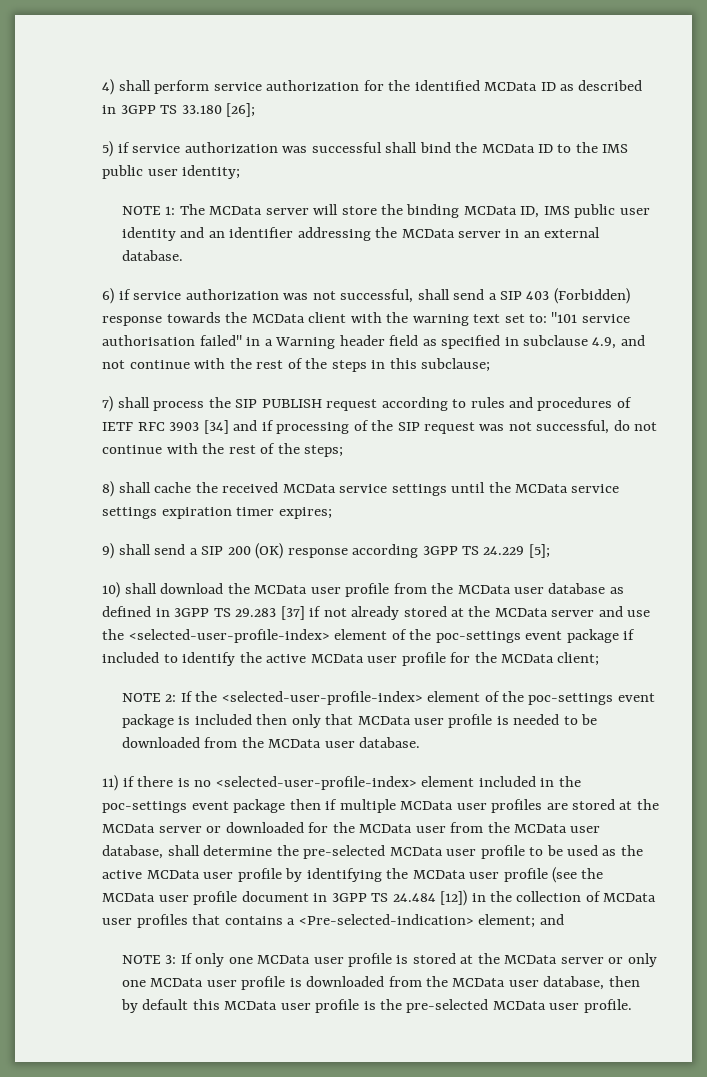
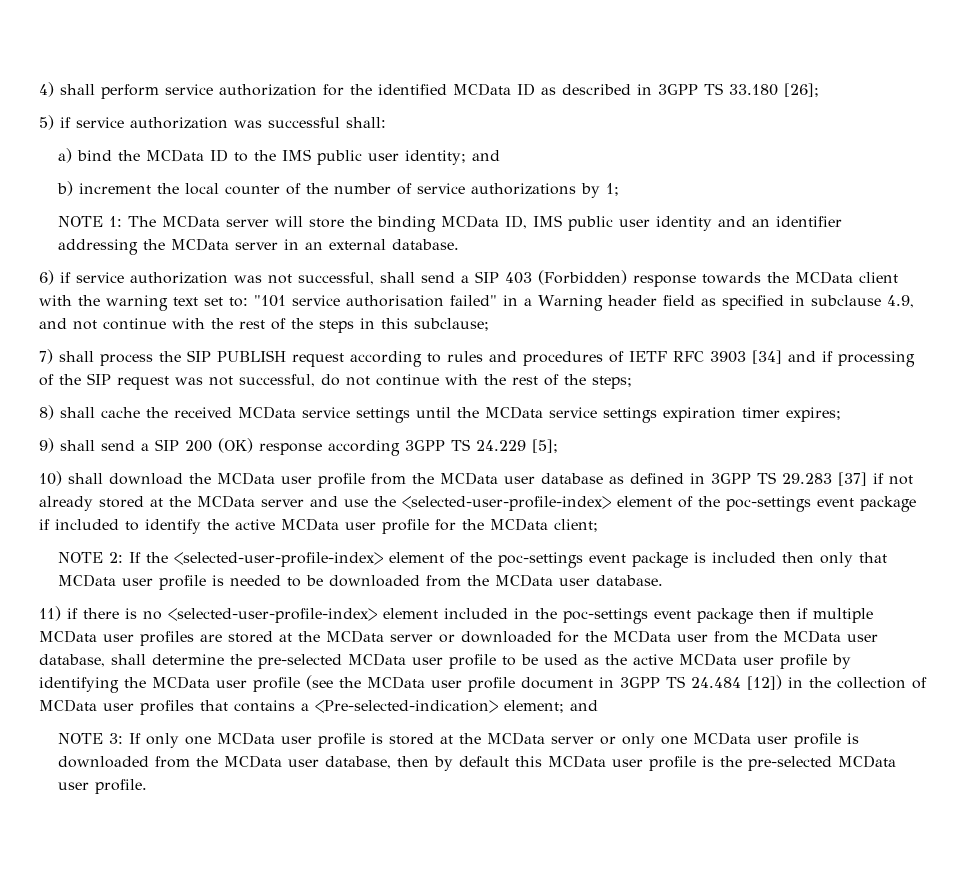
- 5) if service authorization was successful shall bind the MCData ID to the IMS public user identity;
+ 5) if service authorization was successful shall:
+ a) bind the MCData ID to the IMS public user identity; and
+ b) increment the local counter of the number of service authorizations by 1;

